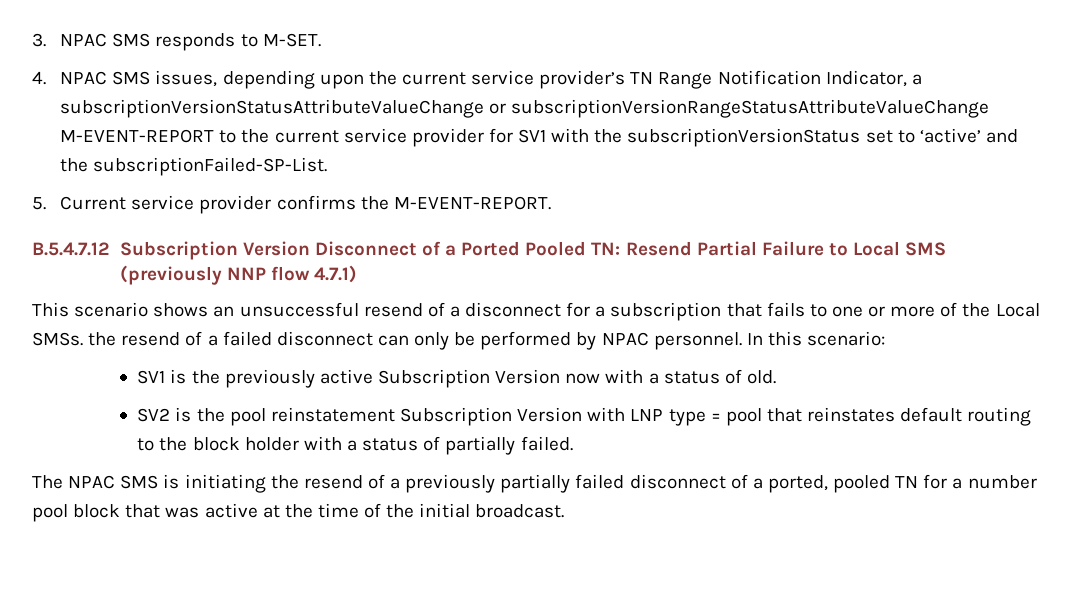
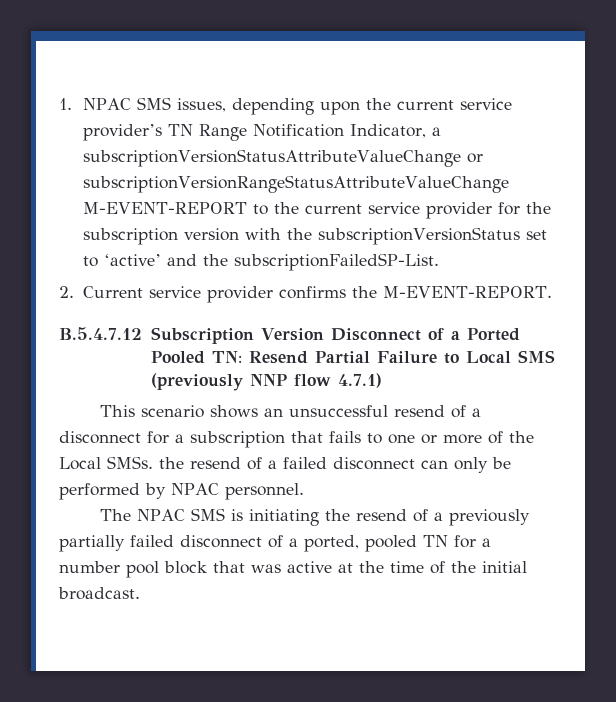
- 3. NPAC SMS responds to M-SET.
- 4. NPAC SMS issues, depending upon the current service provider’s TN Range Notification Indicator, a subscriptionVersionStatusAttributeValueChange or subscriptionVersionRangeStatusAttributeValueChange M-EVENT-REPORT to the current service provider for SV1 with the subscriptionVersionStatus set to ‘active’ and the subscriptionFailed-SP-List.
- 5. Current service provider confirms the M-EVENT-REPORT.
+ 1. NPAC SMS issues, depending upon the current service provider’s TN Range Notification Indicator, a subscriptionVersionStatusAttributeValueChange or subscriptionVersionRangeStatusAttributeValueChange M-EVENT-REPORT to the current service provider for the subscription version with the subscriptionVersionStatus set to ‘active’ and the subscriptionFailedSP-List.
+ 2. Current service provider confirms the M-EVENT-REPORT.
- In this scenario:
- SV1 is the previously active Subscription Version now with a status of old.
- SV2 is the pool reinstatement Subscription Version with LNP type = pool that reinstates default routing to the block holder with a status of partially failed.

